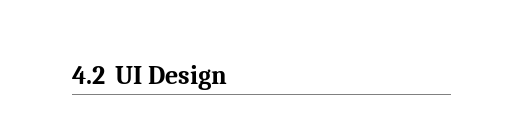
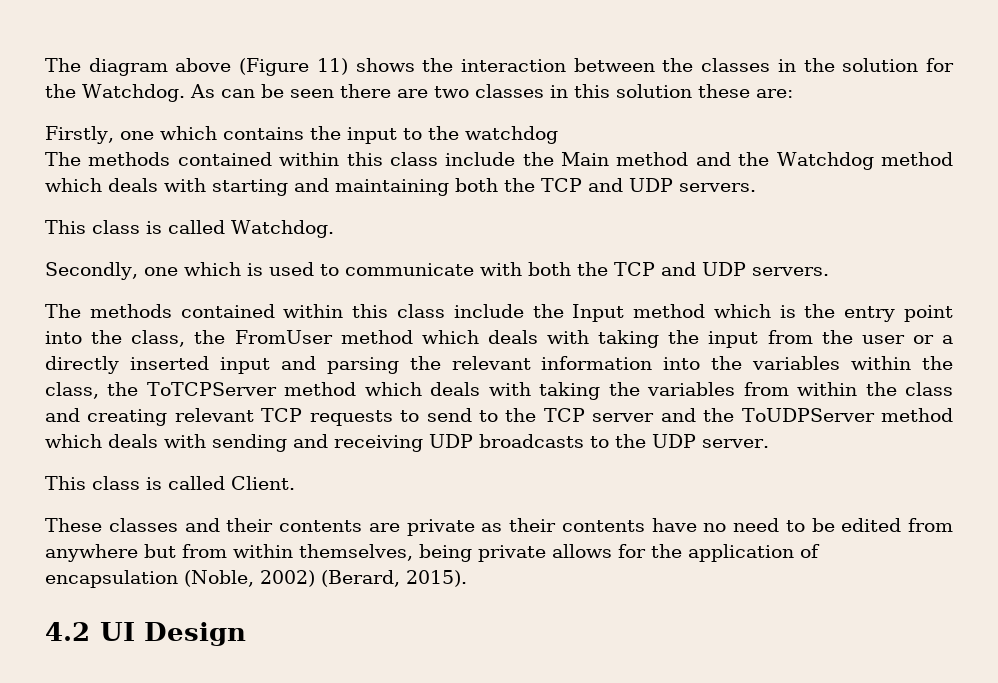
+ The diagram above (Figure 11) shows the interaction between the classes in the solution for the Watchdog. As can be seen there are two classes in this solution these are:
+ Firstly, one which contains the input to the watchdog
+ The methods contained within this class include the Main method and the Watchdog method which deals with starting and maintaining both the TCP and UDP servers.
+ This class is called Watchdog.
+ Secondly, one which is used to communicate with both the TCP and UDP servers.
+ The methods contained within this class include the Input method which is the entry point into the class, the FromUser method which deals with taking the input from the user or a directly inserted input and parsing the relevant information into the variables within the class, the ToTCPServer method which deals with taking the variables from within the class and creating relevant TCP requests to send to the TCP server and the ToUDPServer method which deals with sending and receiving UDP broadcasts to the UDP server.
+ This class is called Client.
+ These classes and their contents are private as their contents have no need to be edited from anywhere but from within themselves, being private allows for the application of encapsulation (Noble, 2002) (Berard, 2015).

